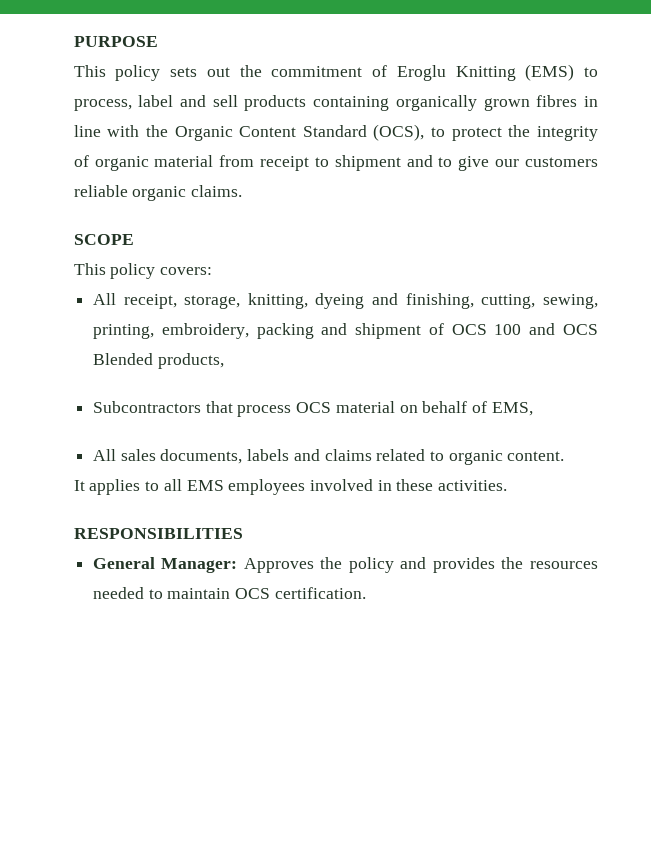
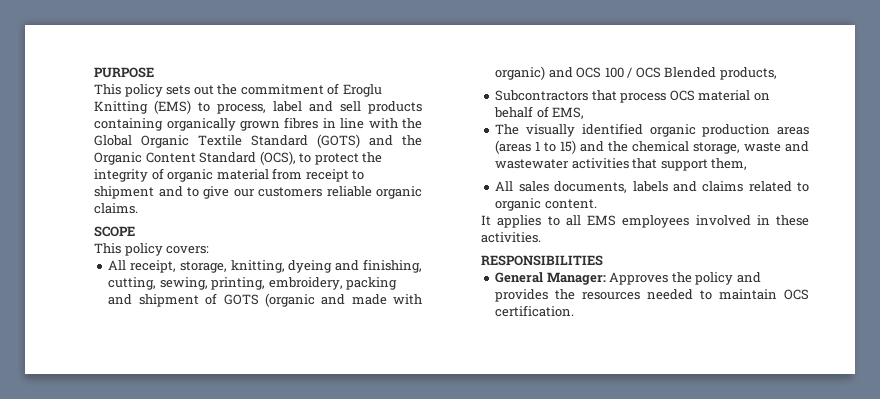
- This policy sets out the commitment of Eroglu Knitting (EMS) to process, label and sell products containing organically grown fibres in line with the Organic Content Standard (OCS), to protect the integrity of organic material from receipt to shipment and to give our customers reliable organic claims.
+ This policy sets out the commitment of Eroglu Knitting (EMS) to process, label and sell products containing organically grown fibres in line with the Global Organic Textile Standard (GOTS) and the Organic Content Standard (OCS), to protect the integrity of organic material from receipt to shipment and to give our customers reliable organic claims.
- All receipt, storage, knitting, dyeing and finishing, cutting, sewing, printing, embroidery, packing and shipment of OCS 100 and OCS Blended products,
+ All receipt, storage, knitting, dyeing and finishing, cutting, sewing, printing, embroidery, packing and shipment of GOTS (organic and made with organic) and OCS 100 / OCS Blended products,
+ The visually identified organic production areas (areas 1 to 15) and the chemical storage, waste and wastewater activities that support them,

